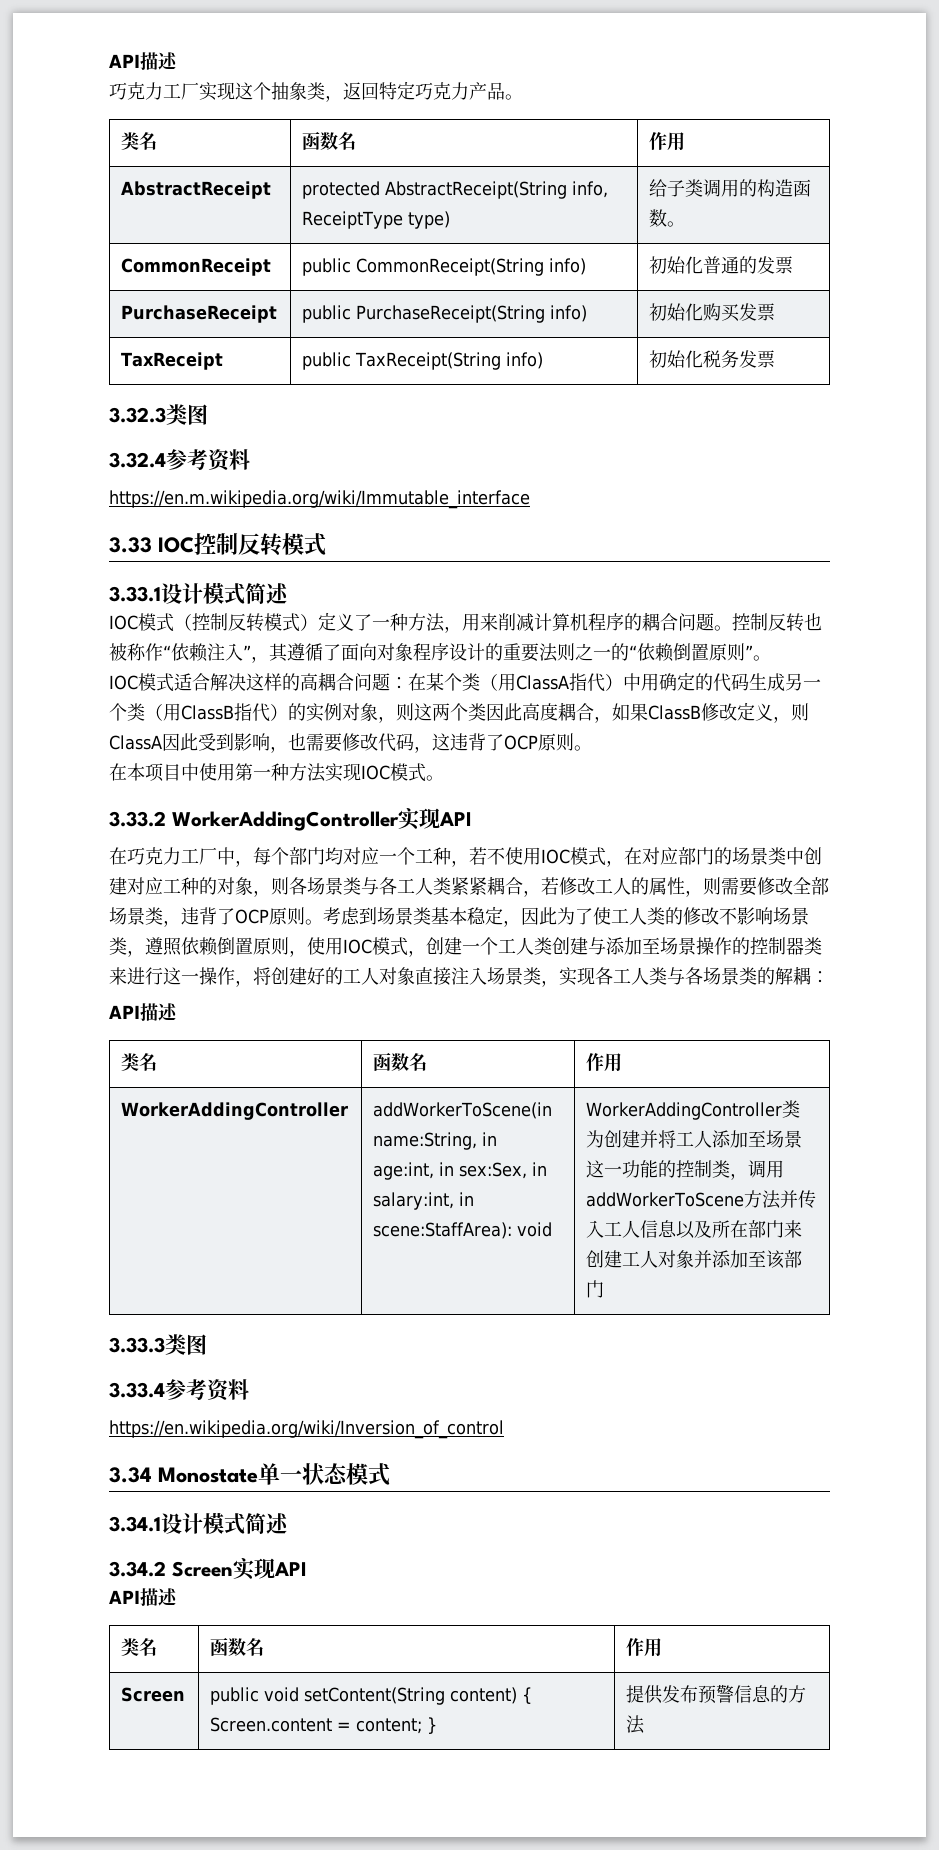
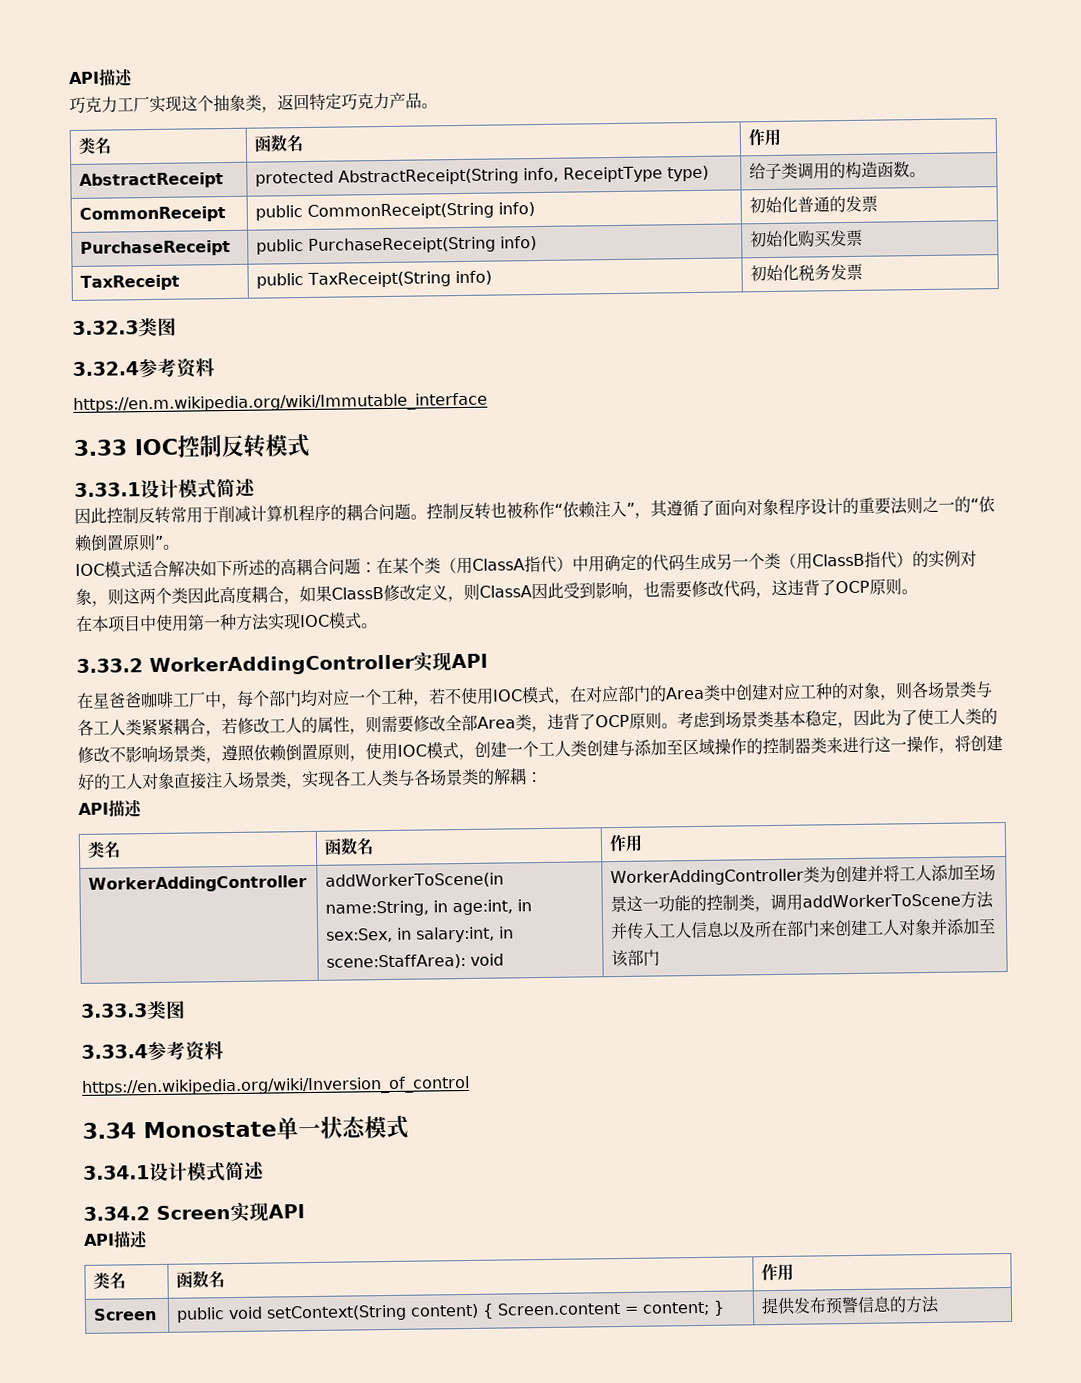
- IOC模式（控制反转模式）定义了一种方法，用来削减计算机程序的耦合问题。
+ 因此控制反转常用于削减计算机程序的耦合问题。
- IOC模式适合解决这样的高耦合问题：在某个类（用ClassA指代）中用确定的代码生成另一个类（用ClassB指代）的实例对象，则这两个类因此高度耦合，如果ClassB修改定义，则ClassA因此受到影响，也需要修改代码，这违背了OCP原则。
+ IOC模式适合解决如下所述的高耦合问题：在某个类（用ClassA指代）中用确定的代码生成另一个类（用ClassB指代）的实例对象，则这两个类因此高度耦合，如果ClassB修改定义，则ClassA因此受到影响，也需要修改代码，这违背了OCP原则。
- 在巧克力工厂中，每个部门均对应一个工种，若不使用IOC模式，在对应部门的场景类中创建对应工种的对象，则各场景类与各工人类紧紧耦合，若修改工人的属性，则需要修改全部场景类，违背了OCP原则。
+ 在星爸爸咖啡工厂中，每个部门均对应一个工种，若不使用IOC模式，在对应部门的Area类中创建对应工种的对象，则各场景类与各工人类紧紧耦合，若修改工人的属性，则需要修改全部Area类，违背了OCP原则。
- 考虑到场景类基本稳定，因此为了使工人类的修改不影响场景类，遵照依赖倒置原则，使用IOC模式，创建一个工人类创建与添加至场景操作的控制器类来进行这一操作，将创建好的工人对象直接注入场景类，实现各工人类与各场景类的解耦：
+ 考虑到场景类基本稳定，因此为了使工人类的修改不影响场景类，遵照依赖倒置原则，使用IOC模式，创建一个工人类创建与添加至区域操作的控制器类来进行这一操作，将创建好的工人对象直接注入场景类，实现各工人类与各场景类的解耦：
- Screen | public void setContent(String content) { Screen.content = content; } | 提供发布预警信息的方法
+ Screen | public void setContext(String content) { Screen.content = content; } | 提供发布预警信息的方法

